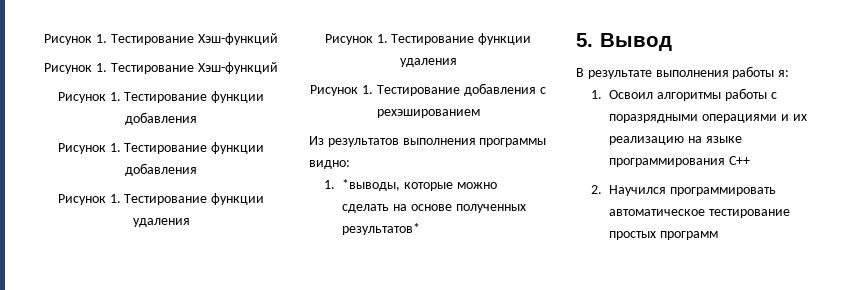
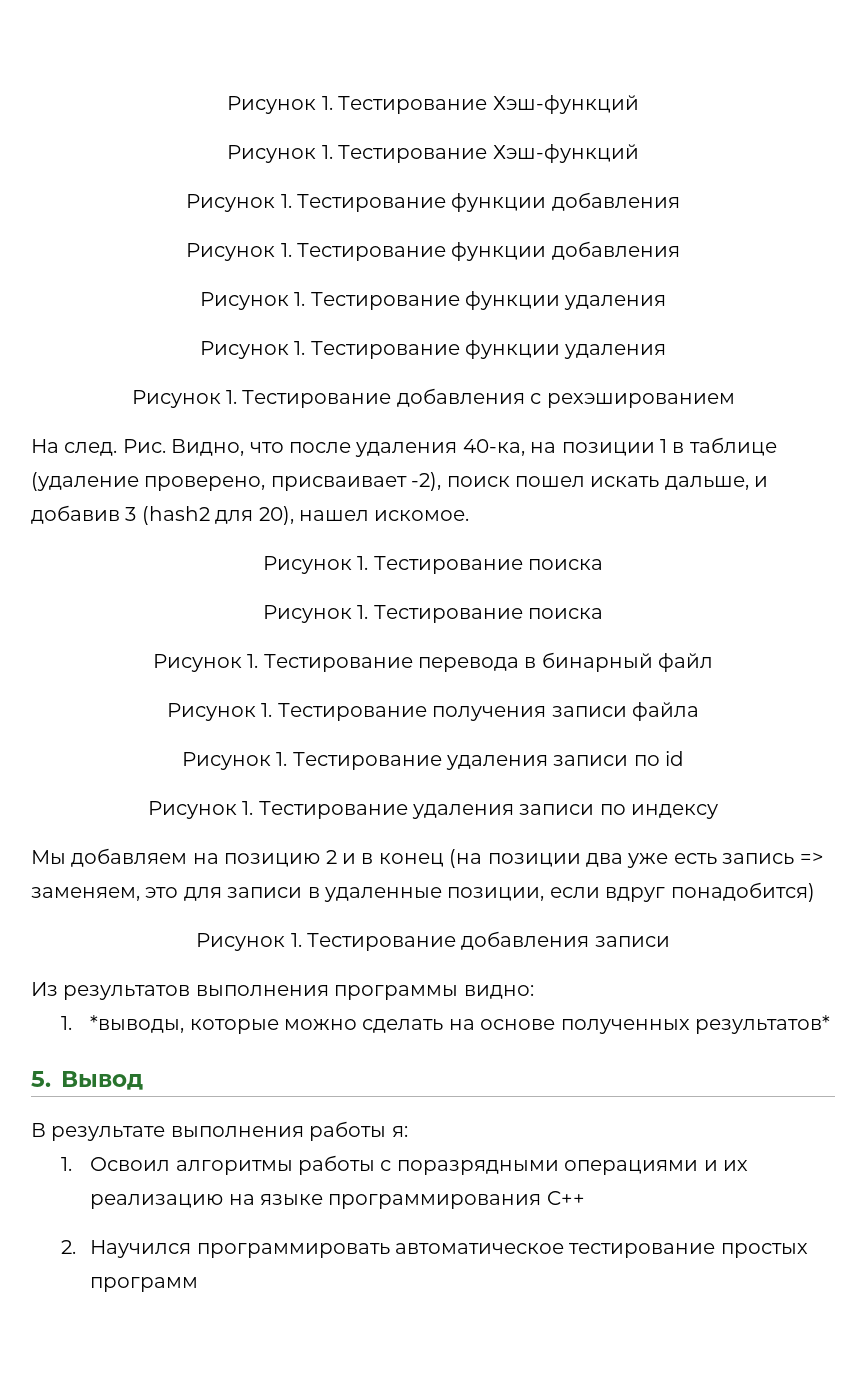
+ На след. Рис. Видно, что после удаления 40-ка, на позиции 1 в таблице (удаление проверено, присваивает -2), поиск пошел искать дальше, и добавив 3 (hash2 для 20), нашел искомое.
+ Рисунок 1. Тестирование поиска
+ Рисунок 1. Тестирование поиска
+ Рисунок 1. Тестирование перевода в бинарный файл
+ Рисунок 1. Тестирование получения записи файла
+ Рисунок 1. Тестирование удаления записи по id
+ Рисунок 1. Тестирование удаления записи по индексу
+ Мы добавляем на позицию 2 и в конец (на позиции два уже есть запись => заменяем, это для записи в удаленные позиции, если вдруг понадобится)
+ Рисунок 1. Тестирование добавления записи

